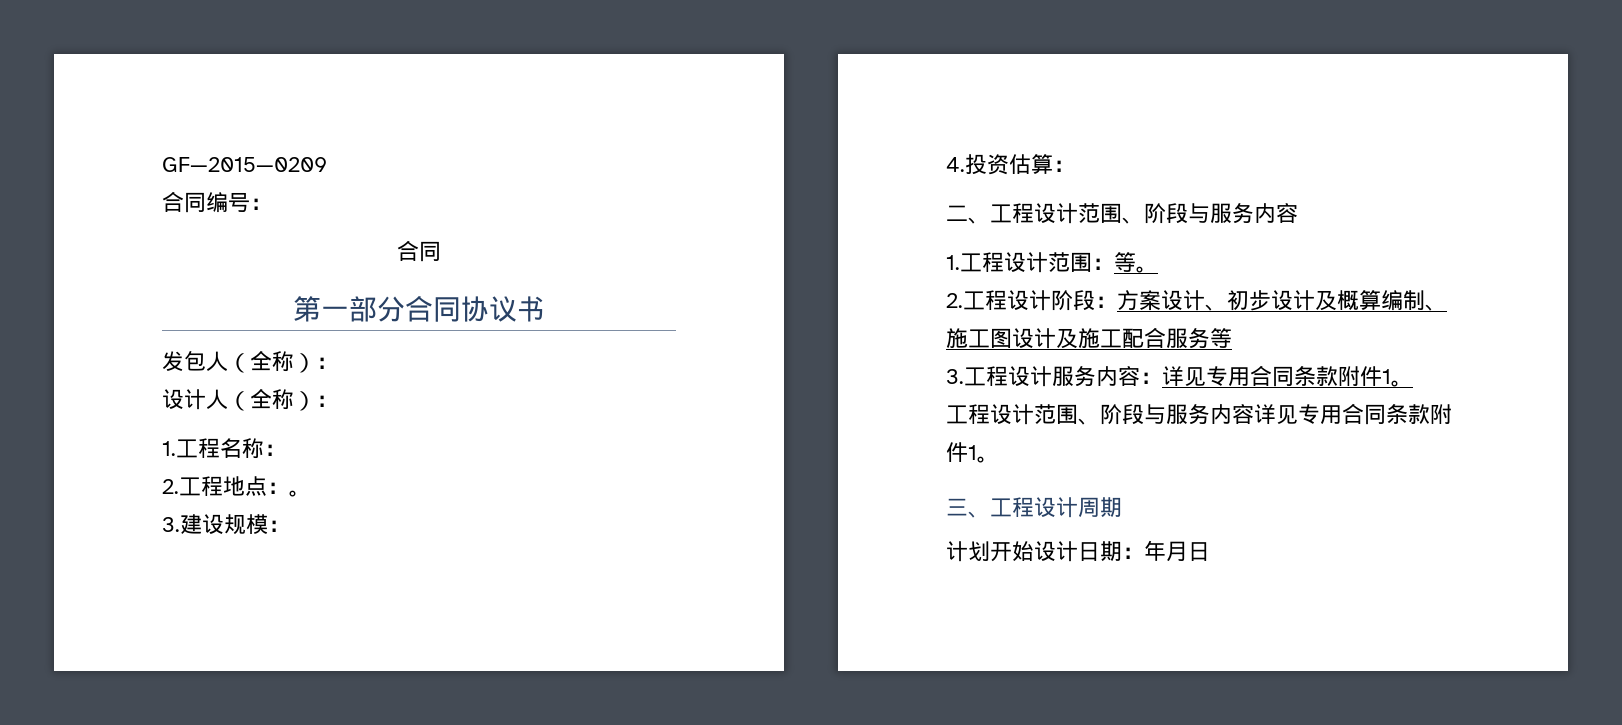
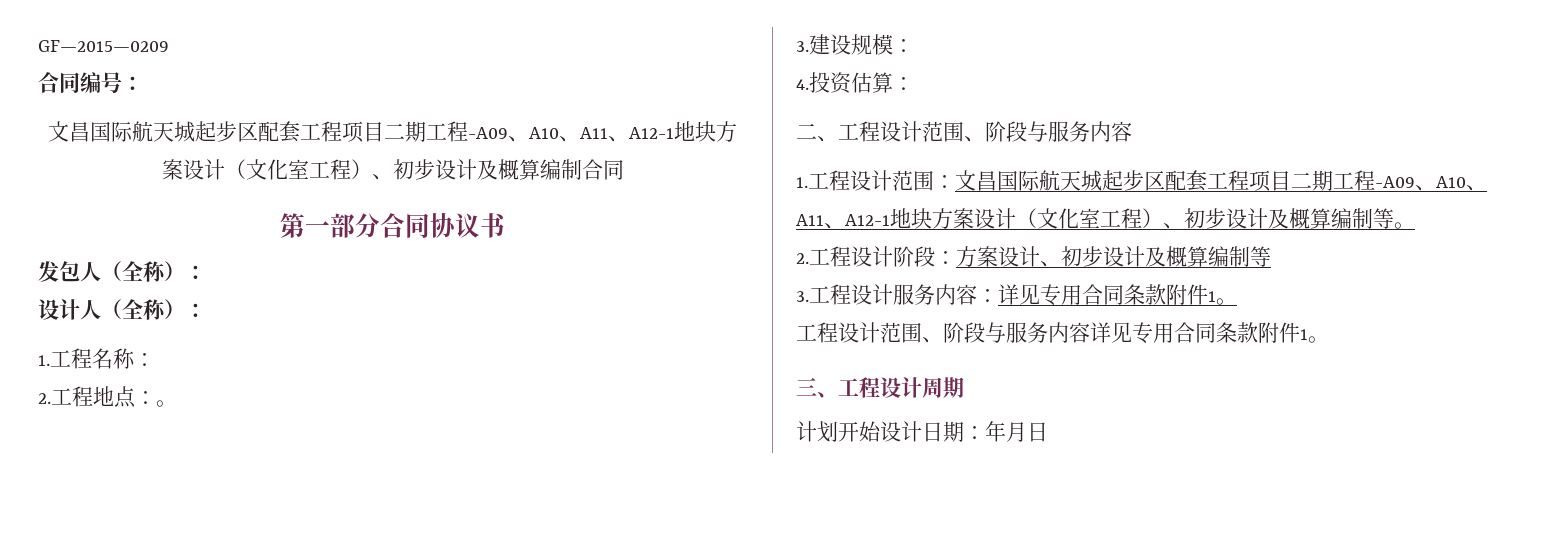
  合同编号：
- 合同
+ 文昌国际航天城起步区配套工程项目二期工程-A09、A10、A11、A12-1地块方案设计（文化室工程）、初步设计及概算编制合同
- 1.工程设计范围：等。
+ 1.工程设计范围：文昌国际航天城起步区配套工程项目二期工程-A09、A10、A11、A12-1地块方案设计（文化室工程）、初步设计及概算编制等。
- 2.工程设计阶段：方案设计、初步设计及概算编制、施工图设计及施工配合服务等
+ 2.工程设计阶段：方案设计、初步设计及概算编制等

